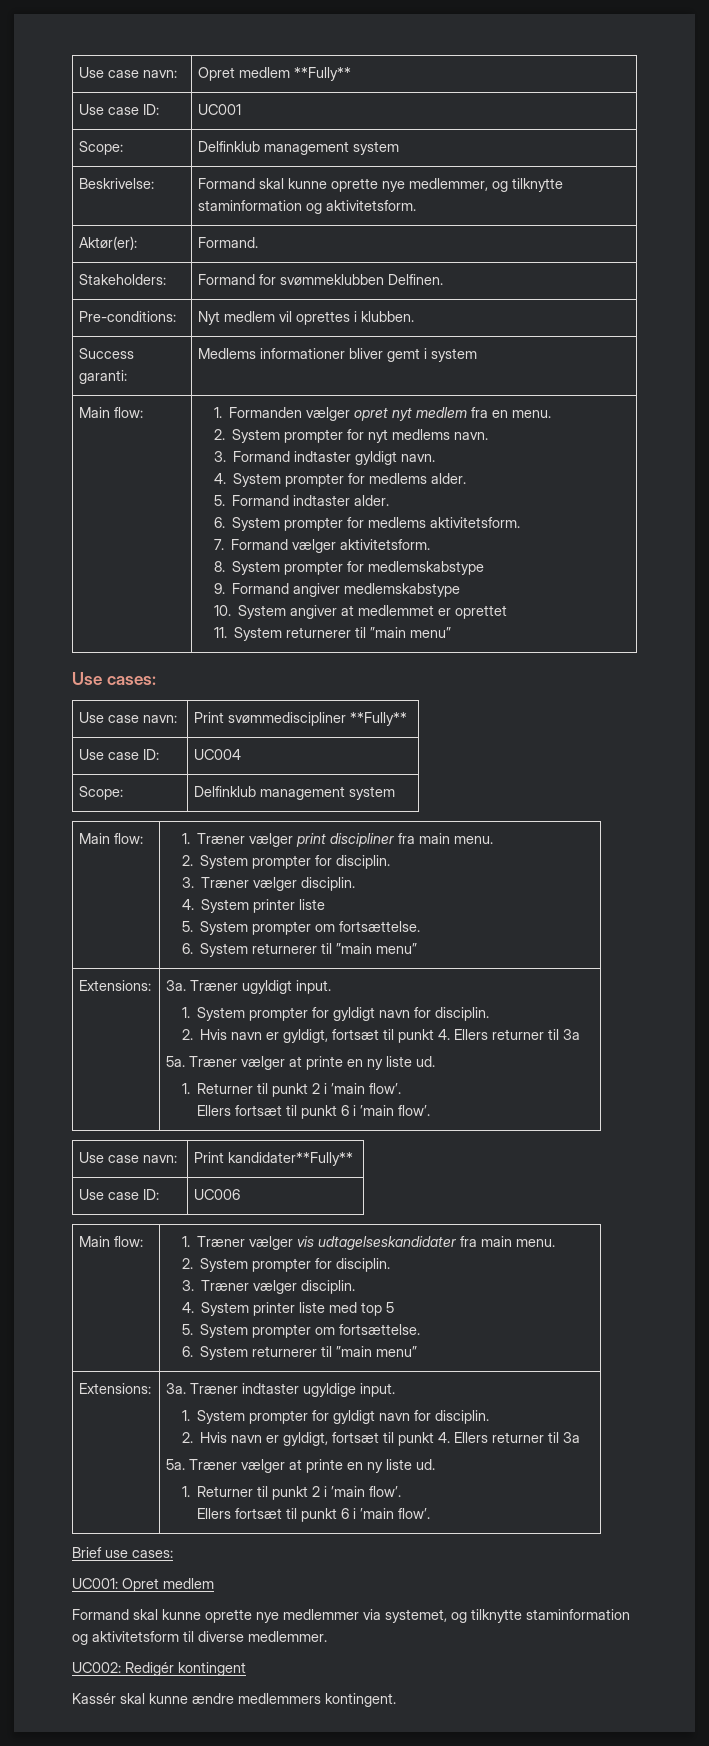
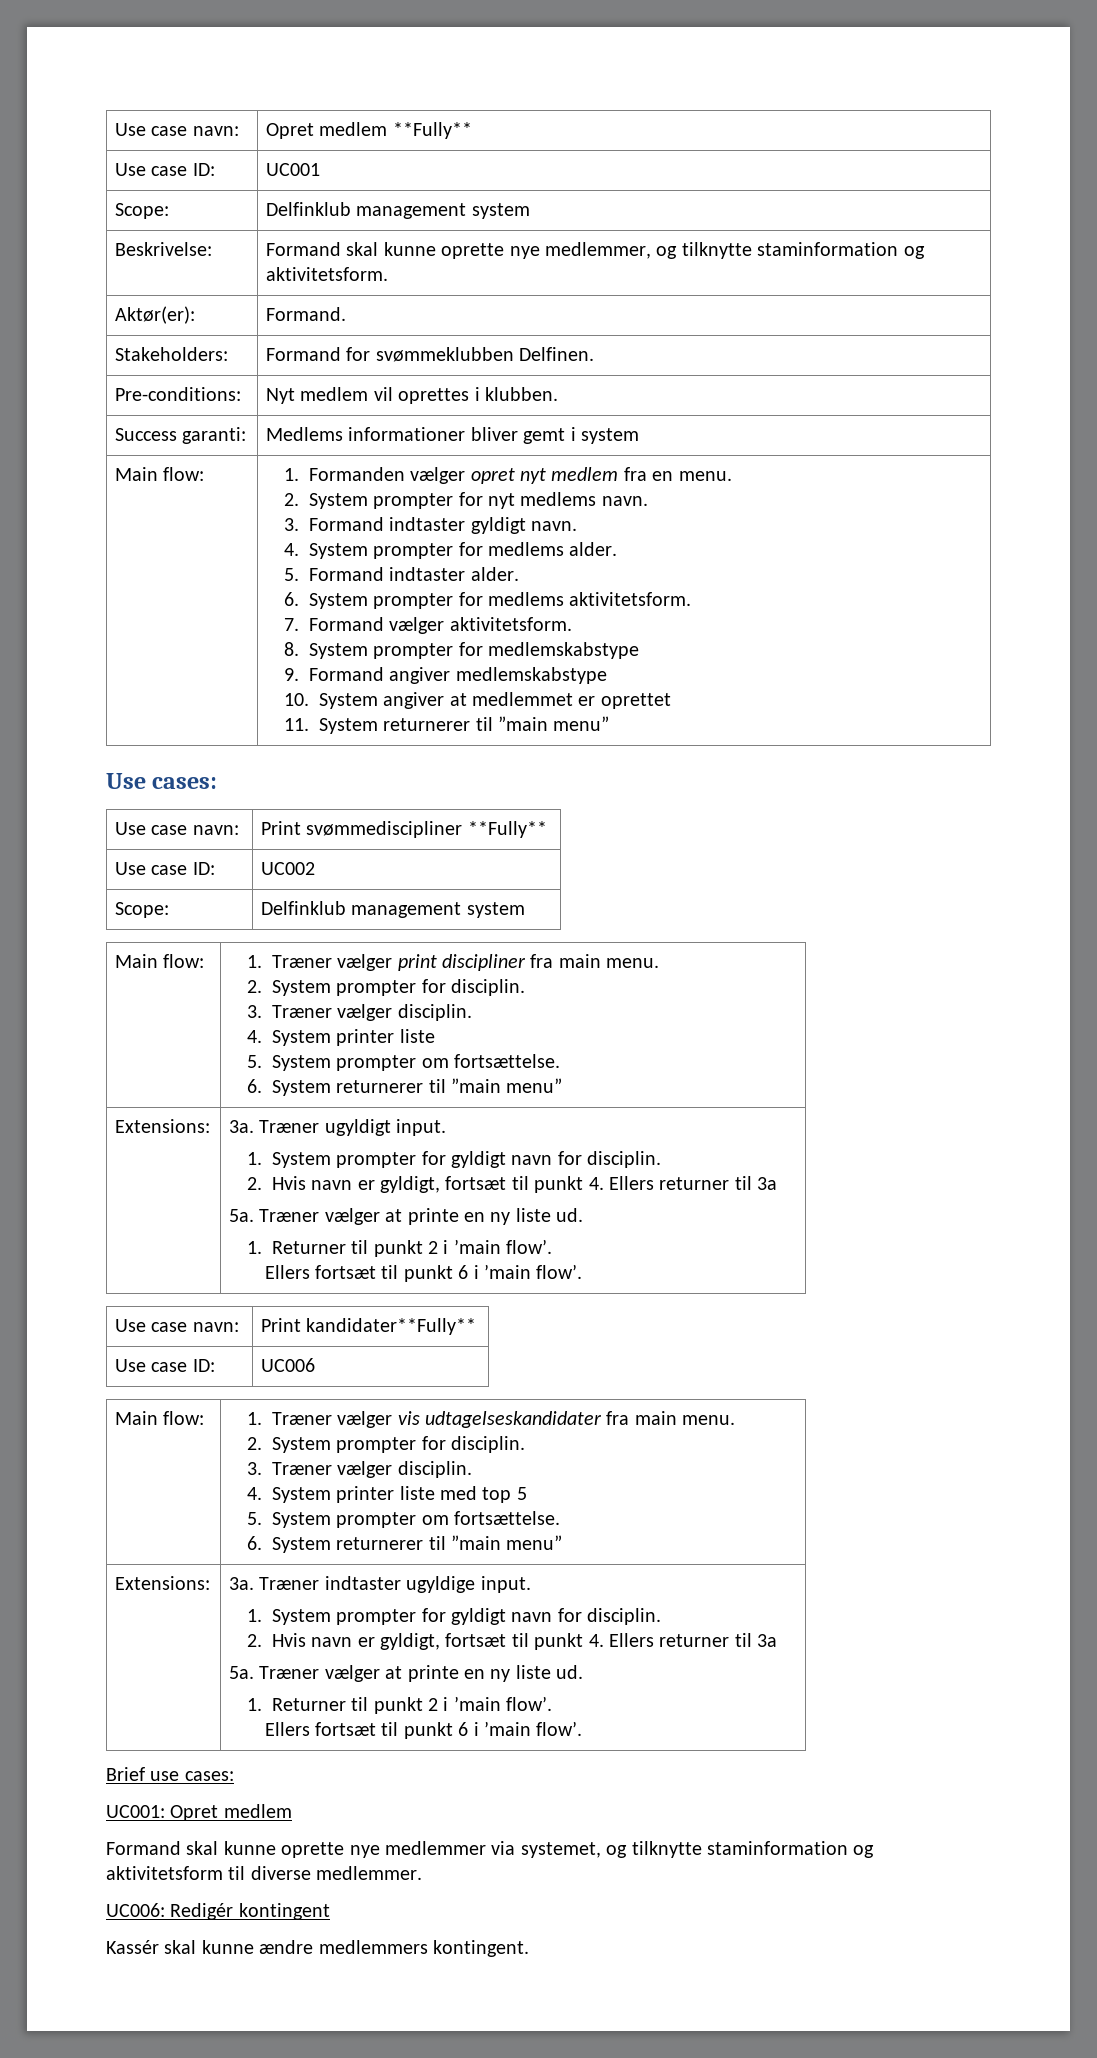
- Use case ID: | UC004
+ Use case ID: | UC002
- UC002: Redigér kontingent
+ UC006: Redigér kontingent

